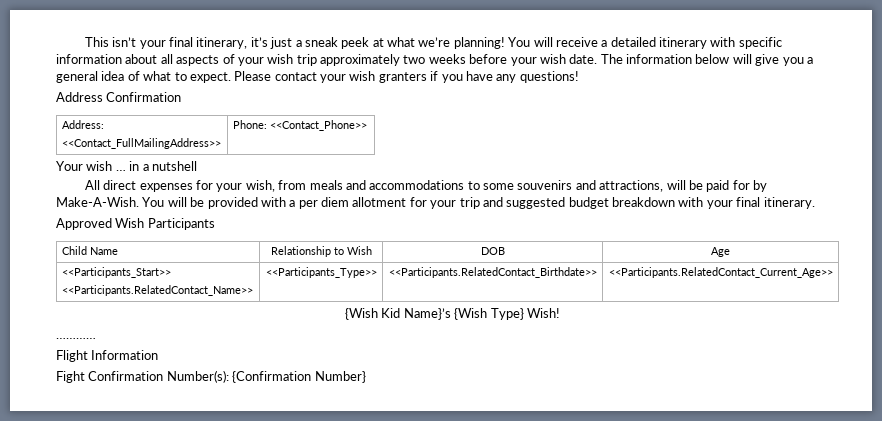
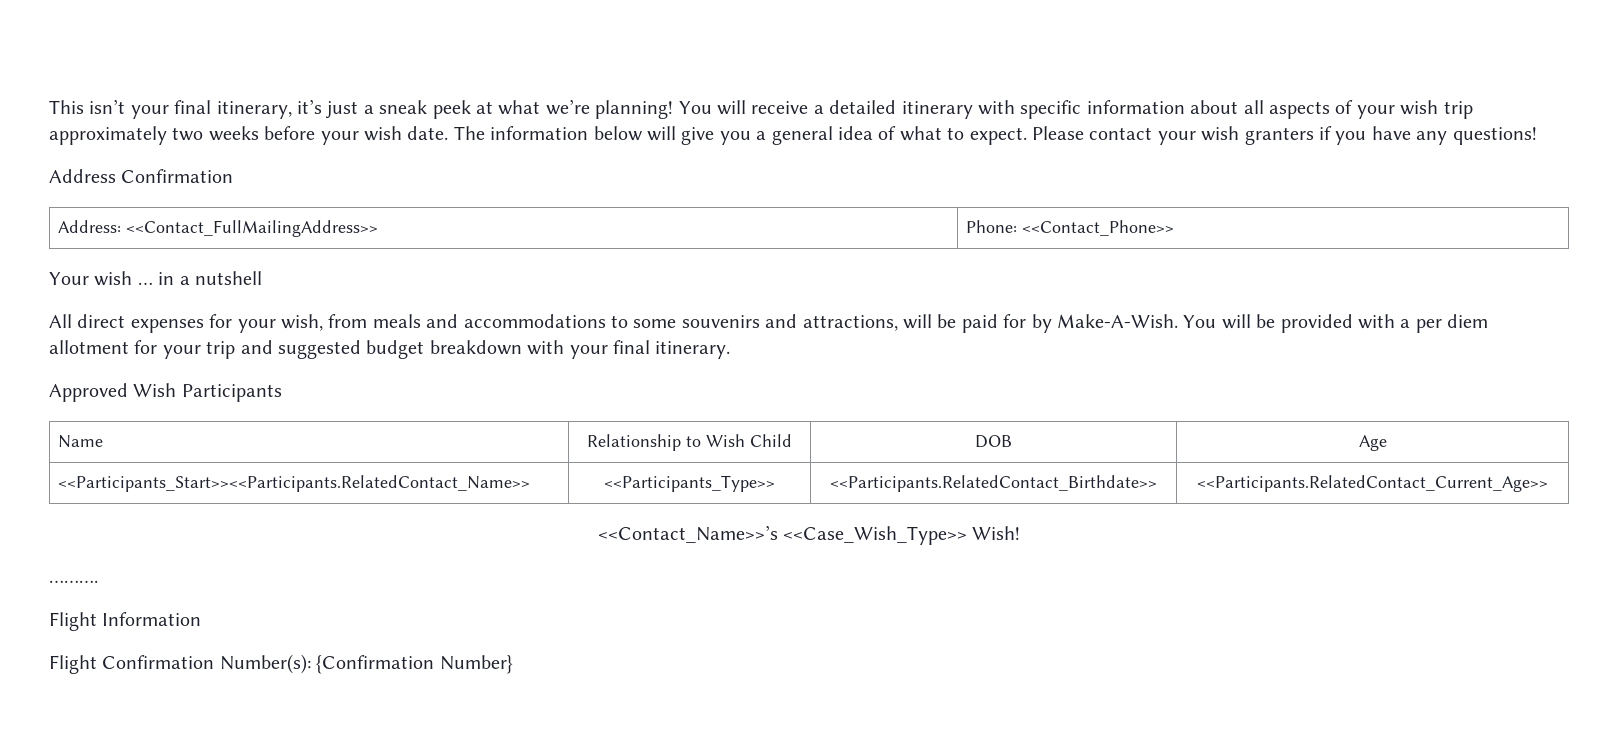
- Address:
- <<Contact_FullMailingAddress>> | Phone: <<Contact_Phone>>
+ Address: <<Contact_FullMailingAddress>> | Phone: <<Contact_Phone>>
- Child Name | Relationship to Wish | DOB | Age
+ Name | Relationship to Wish Child | DOB | Age
- <<Participants_Start>>
- <<Participants.RelatedContact_Name>> | <<Participants_Type>> | <<Participants.RelatedContact_Birthdate>> | <<Participants.RelatedContact_Current_Age>>
+ <<Participants_Start>><<Participants.RelatedContact_Name>> | <<Participants_Type>> | <<Participants.RelatedContact_Birthdate>> | <<Participants.RelatedContact_Current_Age>>
- {Wish Kid Name}’s {Wish Type} Wish!
+ <<Contact_Name>>’s <<Case_Wish_Type>> Wish!
- …………
+ ……….
- Fight Confirmation Number(s): {Confirmation Number}
+ Flight Confirmation Number(s): {Confirmation Number}

